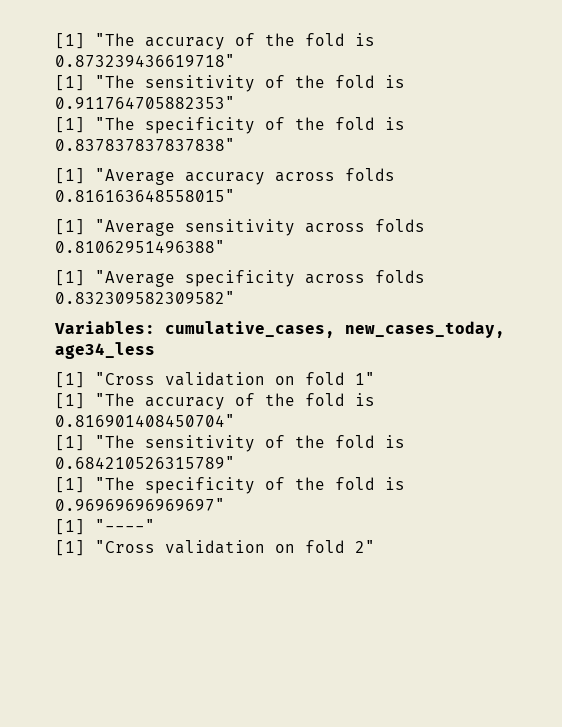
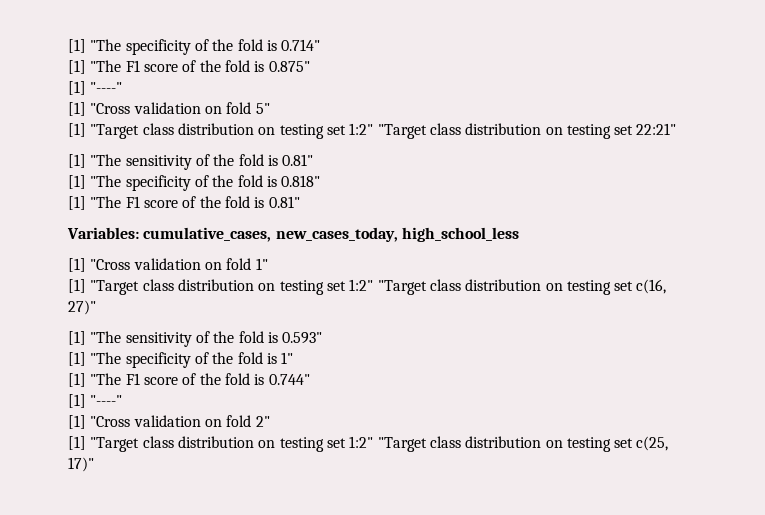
- [1] "The accuracy of the fold is 0.873239436619718"
- [1] "The sensitivity of the fold is 0.911764705882353"
- [1] "The specificity of the fold is 0.837837837837838"
- [1] "Average accuracy across folds 0.816163648558015"
- [1] "Average sensitivity across folds 0.81062951496388"
- [1] "Average specificity across folds 0.832309582309582"
+ [1] "The specificity of the fold is 0.714"
+ [1] "The F1 score of the fold is 0.875"
+ [1] "----"
+ [1] "Cross validation on fold 5"
+ [1] "Target class distribution on testing set 1:2" "Target class distribution on testing set 22:21"
+ [1] "The sensitivity of the fold is 0.81"
+ [1] "The specificity of the fold is 0.818"
+ [1] "The F1 score of the fold is 0.81"
- Variables: cumulative_cases, new_cases_today, age34_less
+ Variables: cumulative_cases, new_cases_today, high_school_less
- [1] "The accuracy of the fold is 0.816901408450704"
- [1] "The sensitivity of the fold is 0.684210526315789"
- [1] "The specificity of the fold is 0.96969696969697"
+ [1] "Target class distribution on testing set 1:2" "Target class distribution on testing set c(16, 27)"
+ [1] "The sensitivity of the fold is 0.593"
+ [1] "The specificity of the fold is 1"
+ [1] "The F1 score of the fold is 0.744"
+ [1] "Target class distribution on testing set 1:2" "Target class distribution on testing set c(25, 17)"

